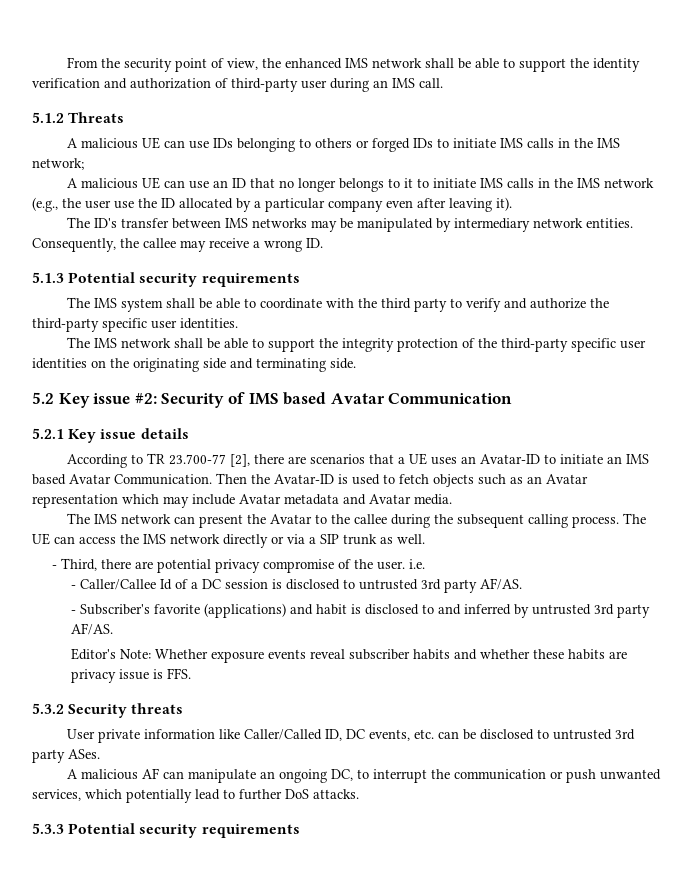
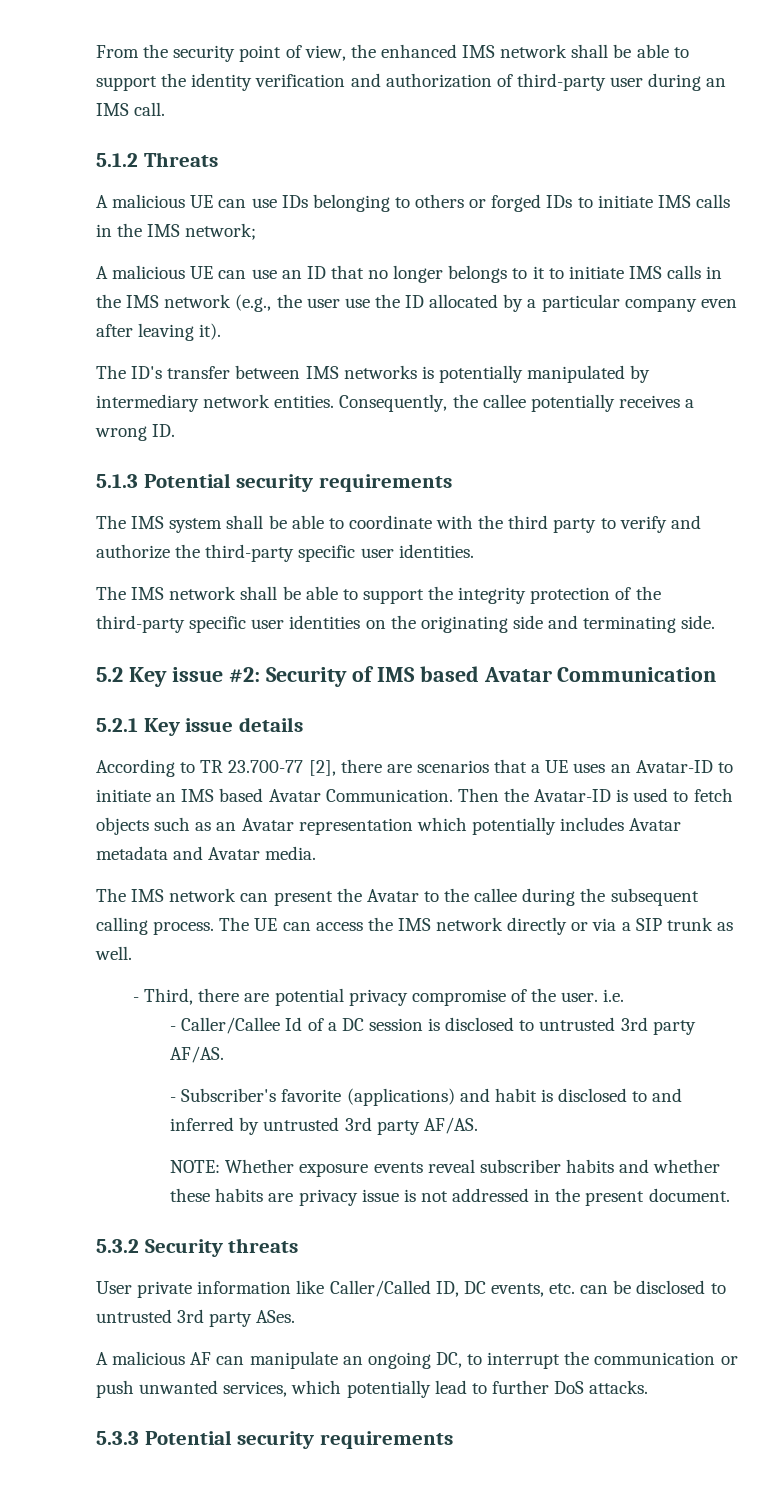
- The ID's transfer between IMS networks may be manipulated by intermediary network entities.
+ The ID's transfer between IMS networks is potentially manipulated by intermediary network entities.
- Consequently, the callee may receive a wrong ID.
+ Consequently, the callee potentially receives a wrong ID.
- Then the Avatar-ID is used to fetch objects such as an Avatar representation which may include Avatar metadata and Avatar media.
+ Then the Avatar-ID is used to fetch objects such as an Avatar representation which potentially includes Avatar metadata and Avatar media.
- Editor's Note: Whether exposure events reveal subscriber habits and whether these habits are privacy issue is FFS.
+ NOTE: Whether exposure events reveal subscriber habits and whether these habits are privacy issue is not addressed in the present document.

